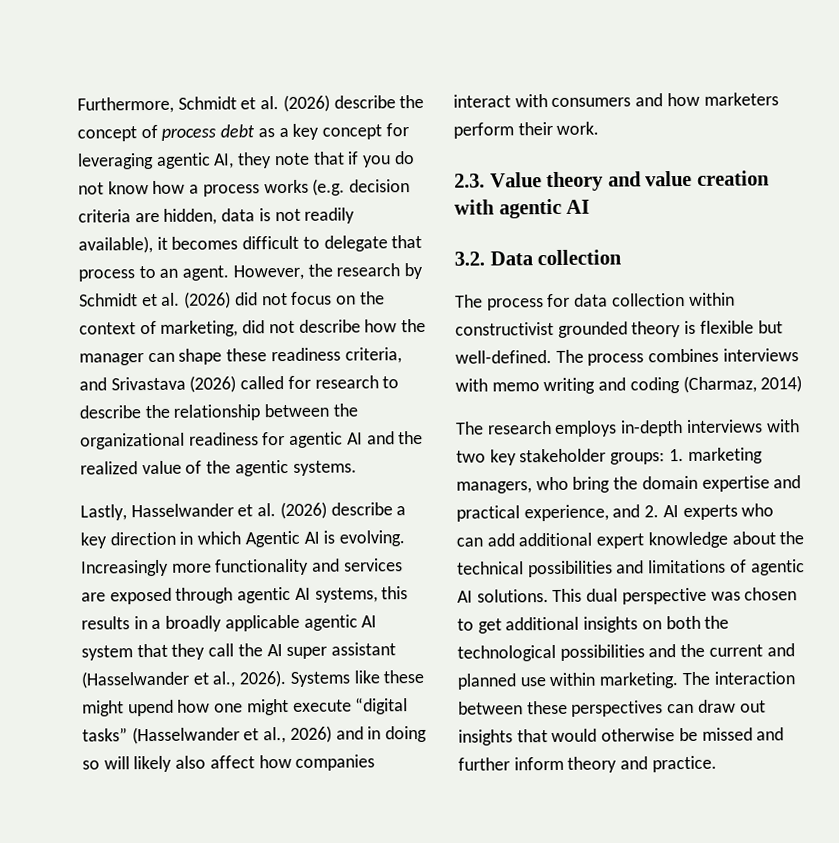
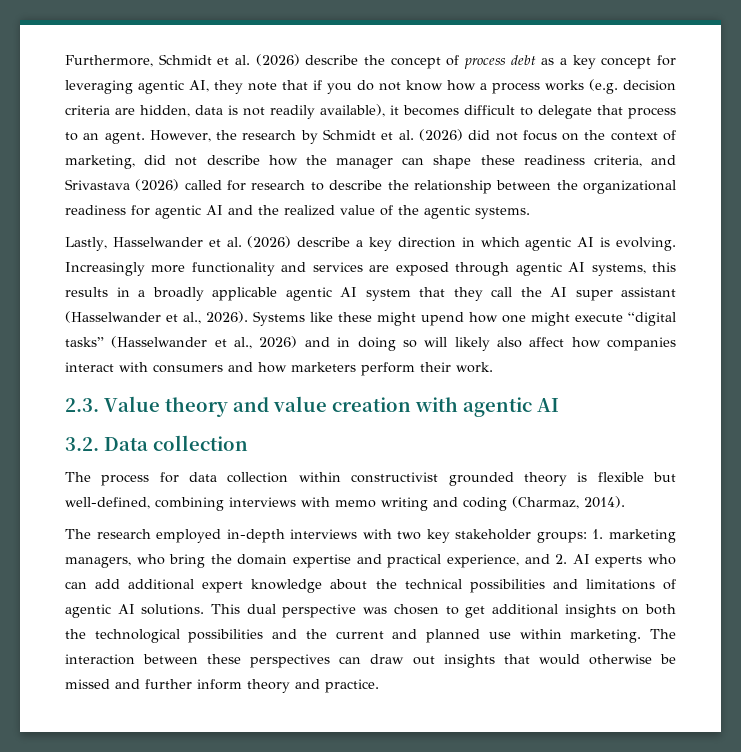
- Lastly, Hasselwander et al. (2026) describe a key direction in which Agentic AI is evolving.
+ Lastly, Hasselwander et al. (2026) describe a key direction in which agentic AI is evolving.
- The process for data collection within constructivist grounded theory is flexible but well-defined. The process combines interviews with memo writing and coding (Charmaz, 2014)
+ The process for data collection within constructivist grounded theory is flexible but well-defined, combining interviews with memo writing and coding (Charmaz, 2014).
- The research employs in-depth interviews with two key stakeholder groups: 1. marketing managers, who bring the domain expertise and practical experience, and 2. AI experts who can add additional expert knowledge about the technical possibilities and limitations of agentic AI solutions.
+ The research employed in-depth interviews with two key stakeholder groups: 1. marketing managers, who bring the domain expertise and practical experience, and 2. AI experts who can add additional expert knowledge about the technical possibilities and limitations of agentic AI solutions.

